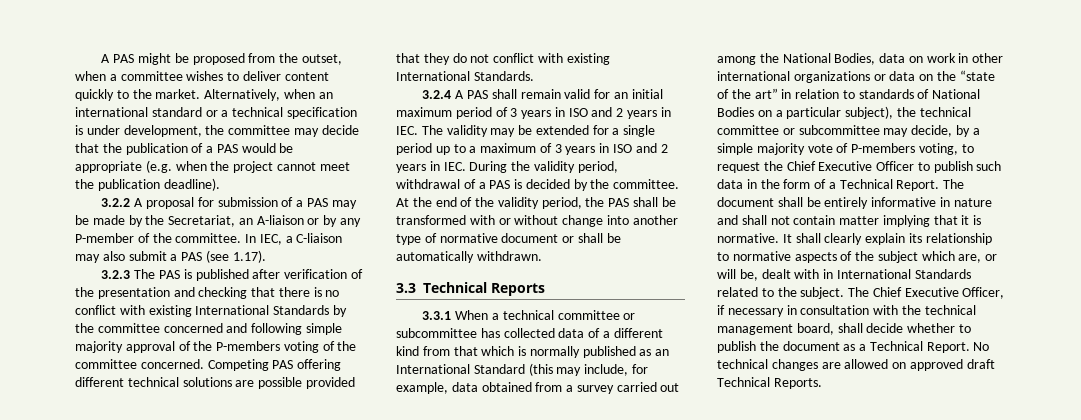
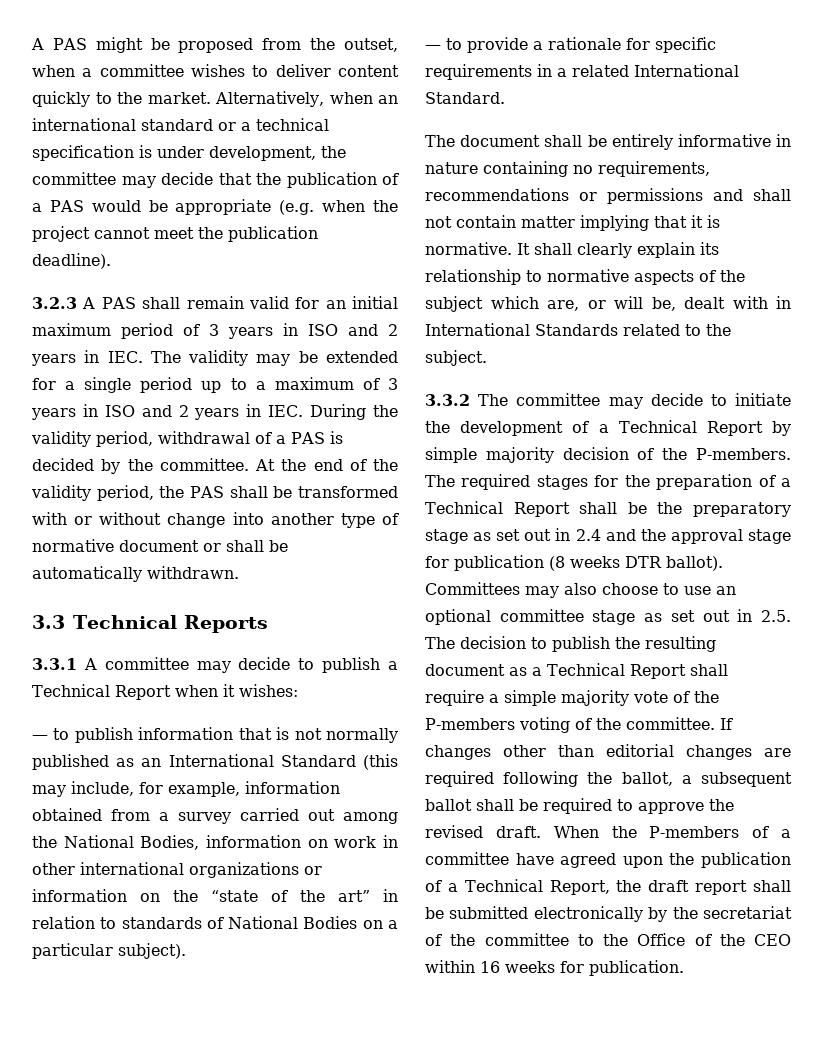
- 3.2.2 A proposal for submission of a PAS may be made by the Secretariat, an A-liaison or by any P-member of the committee. In IEC, a C-liaison may also submit a PAS (see 1.17).
- 3.2.3 The PAS is published after verification of the presentation and checking that there is no conflict with existing International Standards by the committee concerned and following simple majority approval of the P-members voting of the committee concerned. Competing PAS offering different technical solutions are possible provided that they do not conflict with existing International Standards.
- 3.2.4 A PAS shall remain valid for an initial maximum period of 3 years in ISO and 2 years in IEC. The validity may be extended for a single period up to a maximum of 3 years in ISO and 2 years in IEC. During the validity period, withdrawal of a PAS is decided by the committee.
+ 3.2.3 A PAS shall remain valid for an initial maximum period of 3 years in ISO and 2 years in IEC. The validity may be extended for a single period up to a maximum of 3 years in ISO and 2 years in IEC. During the validity period, withdrawal of a PAS is decided by the committee.
- 3.3.1 When a technical committee or subcommittee has collected data of a different kind from that which is normally published as an International Standard (this may include, for example, data obtained from a survey carried out among the National Bodies, data on work in other international organizations or data on the “state of the art” in relation to standards of National Bodies on a particular subject), the technical committee or subcommittee may decide, by a simple majority vote of P-members voting, to request the Chief Executive Officer to publish such data in the form of a Technical Report. The document shall be entirely informative in nature and shall not contain matter implying that it is normative.
+ 3.3.1 A committee may decide to publish a Technical Report when it wishes:
+ — to publish information that is not normally published as an International Standard (this may include, for example, information obtained from a survey carried out among the National Bodies, information on work in other international organizations or information on the “state of the art” in relation to standards of National Bodies on a particular subject).
+ — to provide a rationale for specific requirements in a related International Standard.
+ The document shall be entirely informative in nature containing no requirements, recommendations or permissions and shall not contain matter implying that it is normative.
- It shall clearly explain its relationship to normative aspects of the subject which are, or will be, dealt with in International Standards related to the subject. The Chief Executive Officer, if necessary in consultation with the technical management board, shall decide whether to publish the document as a Technical Report. No technical changes are allowed on approved draft Technical Reports.
+ It shall clearly explain its relationship to normative aspects of the subject which are, or will be, dealt with in International Standards related to the subject.
+ 3.3.2 The committee may decide to initiate the development of a Technical Report by simple majority decision of the P-members. The required stages for the preparation of a Technical Report shall be the preparatory stage as set out in 2.4 and the approval stage for publication (8 weeks DTR ballot). Committees may also choose to use an optional committee stage as set out in 2.5. The decision to publish the resulting document as a Technical Report shall require a simple majority vote of the P-members voting of the committee. If changes other than editorial changes are required following the ballot, a subsequent ballot shall be required to approve the revised draft. When the P-members of a committee have agreed upon the publication of a Technical Report, the draft report shall be submitted electronically by the secretariat of the committee to the Office of the CEO within 16 weeks for publication.

